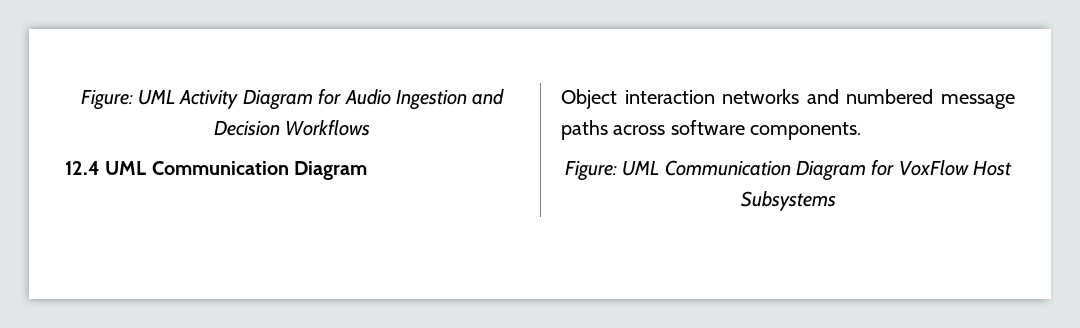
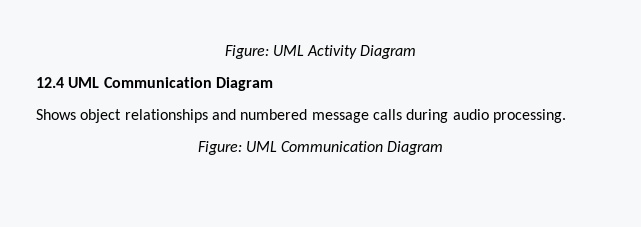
- Figure: UML Activity Diagram for Audio Ingestion and Decision Workflows
+ Figure: UML Activity Diagram
  12.4 UML Communication Diagram
- Object interaction networks and numbered message paths across software components.
+ Shows object relationships and numbered message calls during audio processing.
- Figure: UML Communication Diagram for VoxFlow Host Subsystems
+ Figure: UML Communication Diagram

